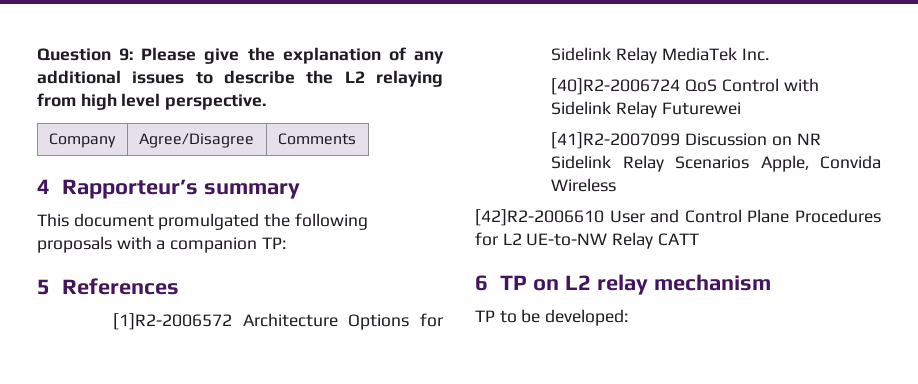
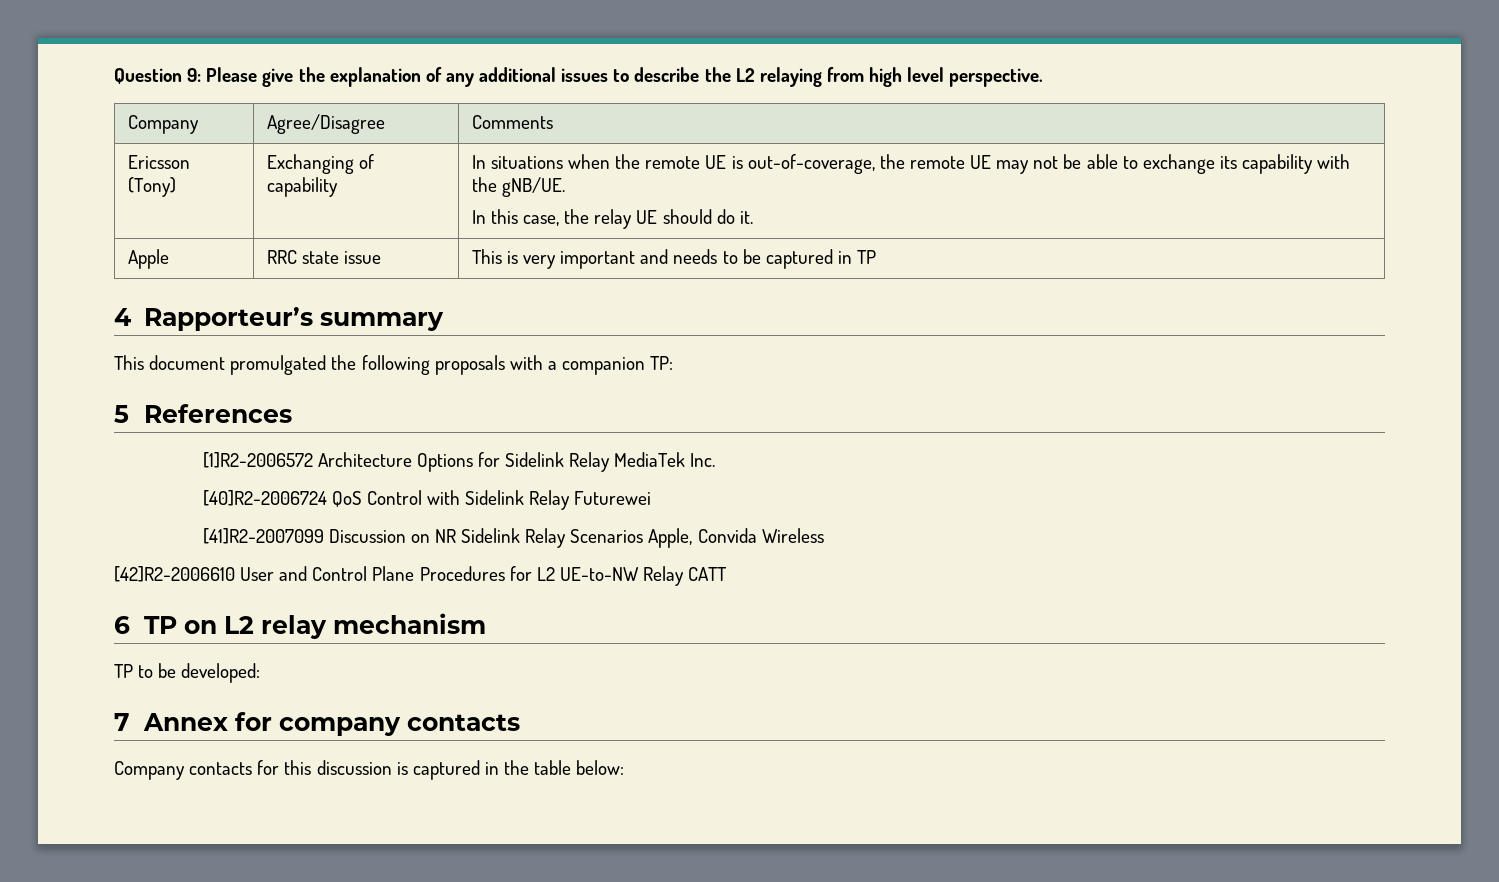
+ Ericsson (Tony) | Exchanging of capability | In situations when the remote UE is out-of-coverage, the remote UE may not be able to exchange its capability with the gNB/UE.
+ In this case, the relay UE should do it.
+ Apple | RRC state issue | This is very important and needs to be captured in TP
+ 7 Annex for company contacts
+ Company contacts for this discussion is captured in the table below:

